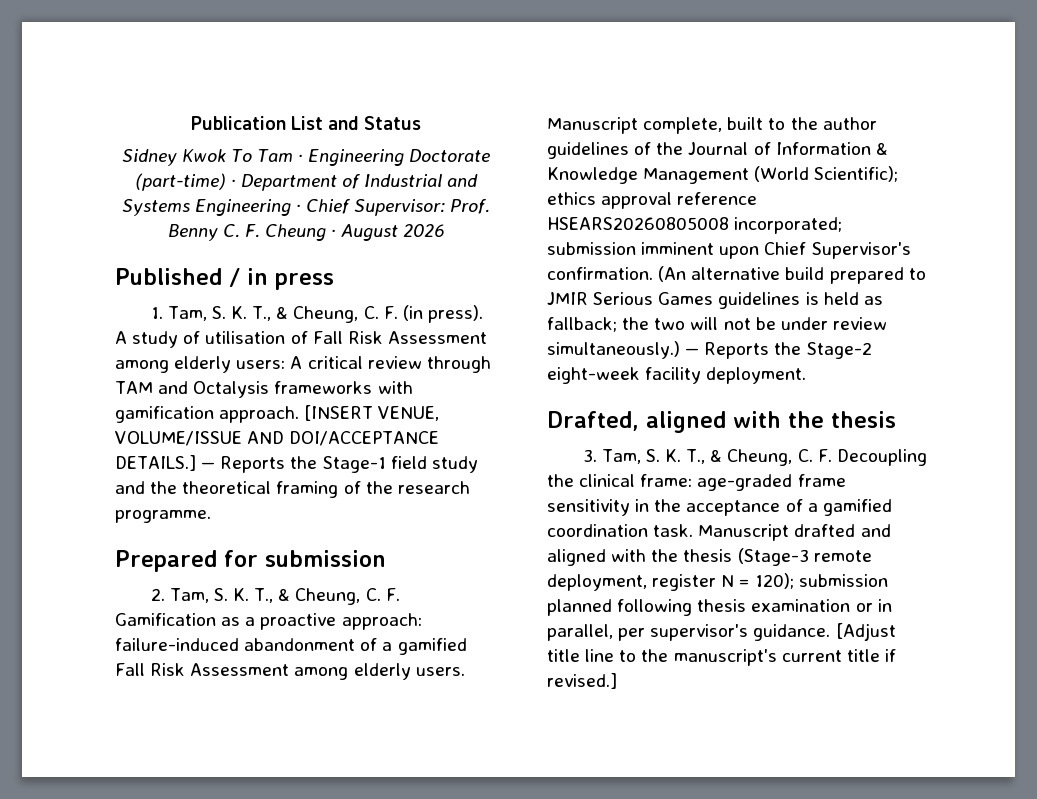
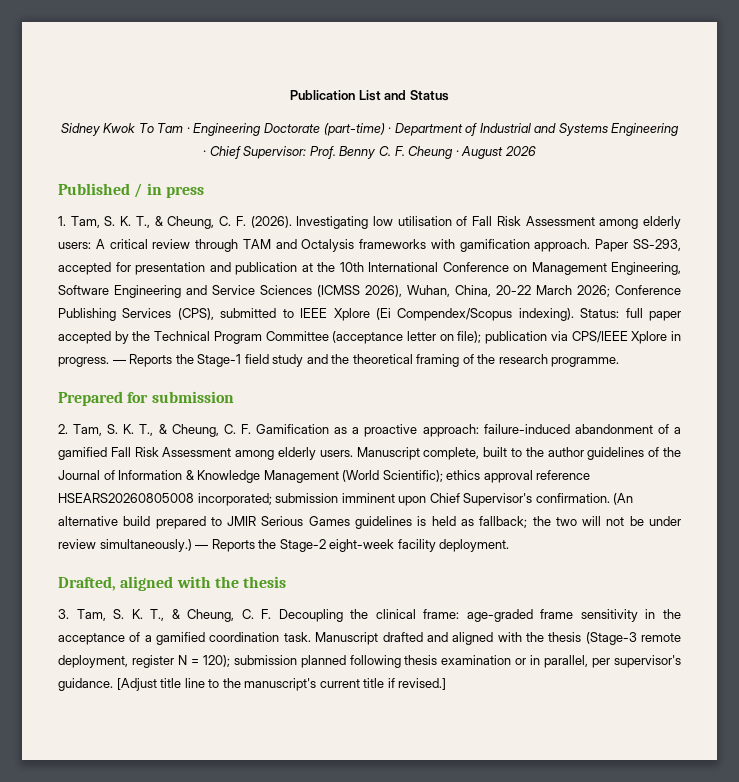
- 1. Tam, S. K. T., & Cheung, C. F. (in press). A study of utilisation of Fall Risk Assessment among elderly users: A critical review through TAM and Octalysis frameworks with gamification approach.
+ 1. Tam, S. K. T., & Cheung, C. F. (2026). Investigating low utilisation of Fall Risk Assessment among elderly users: A critical review through TAM and Octalysis frameworks with gamification approach.
- [INSERT VENUE, VOLUME/ISSUE AND DOI/ACCEPTANCE DETAILS.]
+ Paper SS-293, accepted for presentation and publication at the 10th International Conference on Management Engineering, Software Engineering and Service Sciences (ICMSS 2026), Wuhan, China, 20-22 March 2026; Conference Publishing Services (CPS), submitted to IEEE Xplore (Ei Compendex/Scopus indexing). Status: full paper accepted by the Technical Program Committee (acceptance letter on file); publication via CPS/IEEE Xplore in progress.

